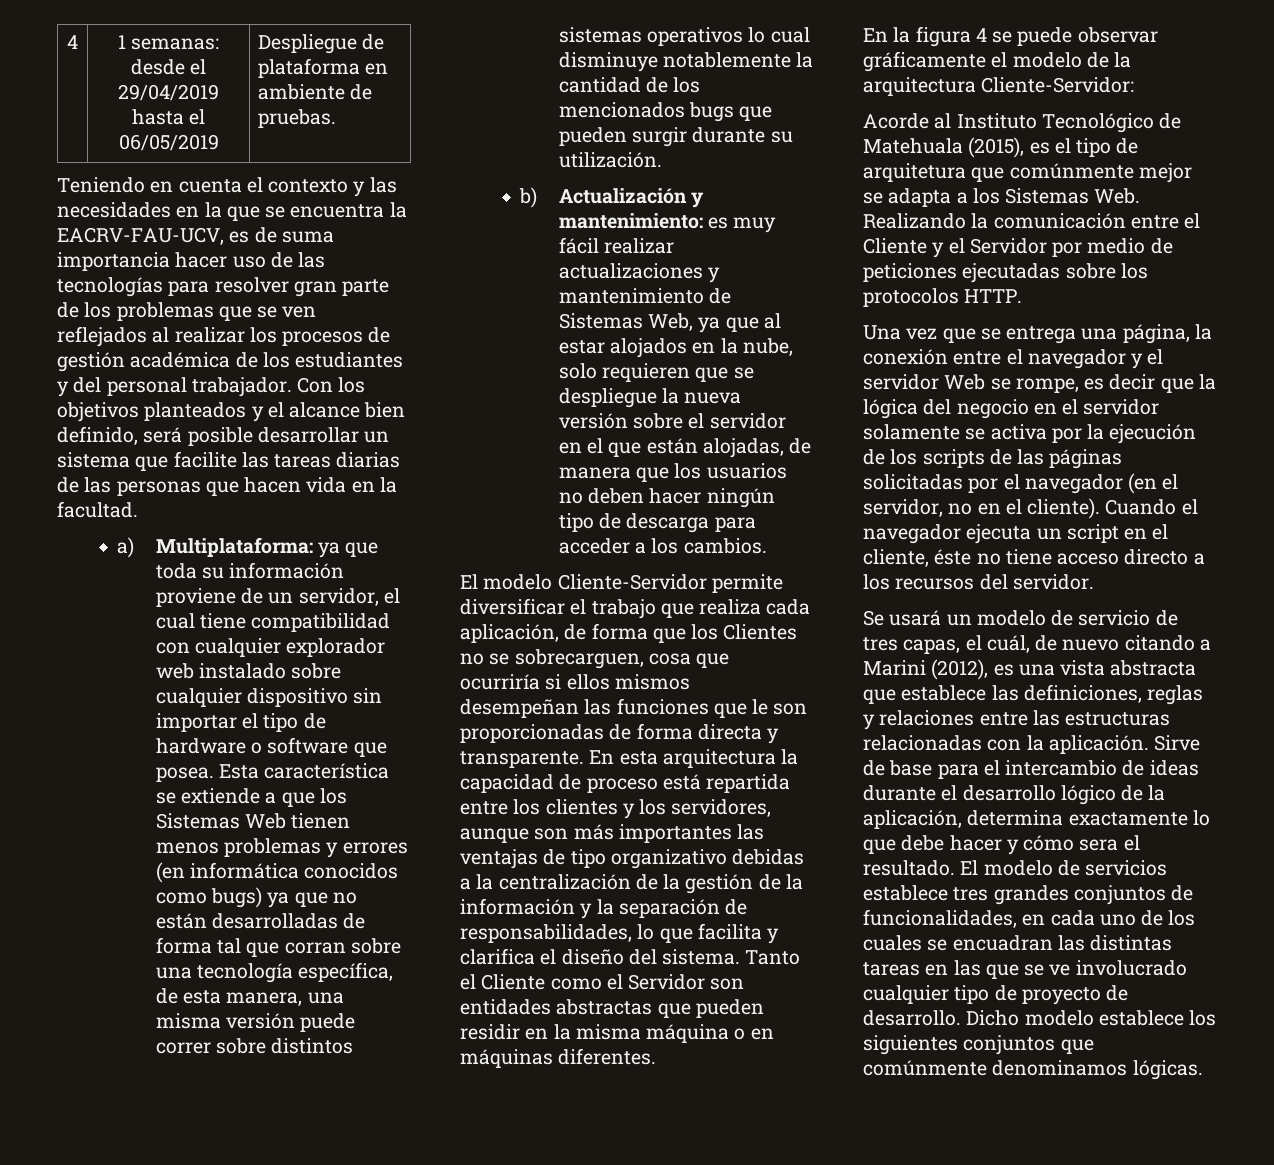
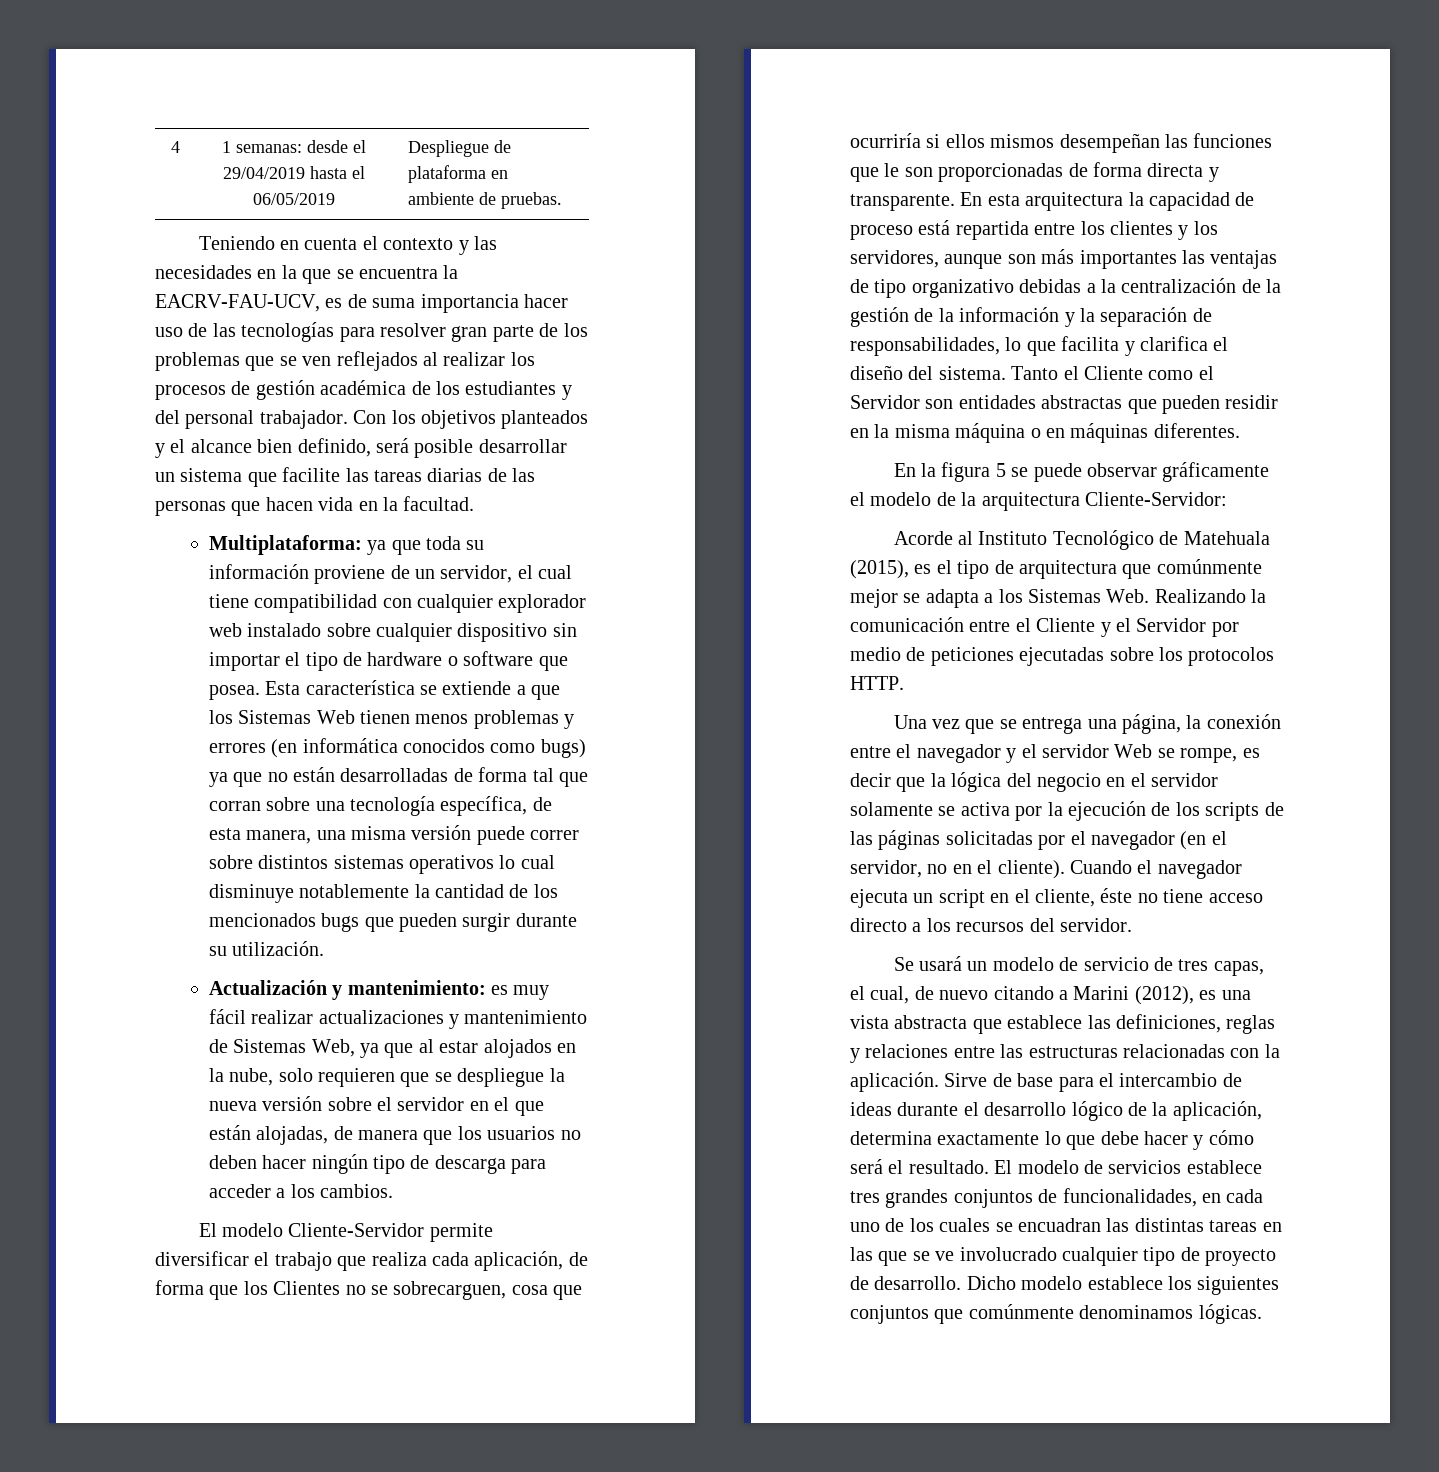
- a) Multiplataforma: ya que toda su información proviene de un servidor, el cual tiene compatibilidad con cualquier explorador web instalado sobre cualquier dispositivo sin importar el tipo de hardware o software que posea.
+ Multiplataforma: ya que toda su información proviene de un servidor, el cual tiene compatibilidad con cualquier explorador web instalado sobre cualquier dispositivo sin importar el tipo de hardware o software que posea.
- b) Actualización y mantenimiento: es muy fácil realizar actualizaciones y mantenimiento de Sistemas Web, ya que al estar alojados en la nube, solo requieren que se despliegue la nueva versión sobre el servidor en el que están alojadas, de manera que los usuarios no deben hacer ningún tipo de descarga para acceder a los cambios.
+ Actualización y mantenimiento: es muy fácil realizar actualizaciones y mantenimiento de Sistemas Web, ya que al estar alojados en la nube, solo requieren que se despliegue la nueva versión sobre el servidor en el que están alojadas, de manera que los usuarios no deben hacer ningún tipo de descarga para acceder a los cambios.
- En la figura 4 se puede observar gráficamente el modelo de la arquitectura Cliente-Servidor:
+ En la figura 5 se puede observar gráficamente el modelo de la arquitectura Cliente-Servidor:
- Acorde al Instituto Tecnológico de Matehuala (2015), es el tipo de arquitetura que comúnmente mejor se adapta a los Sistemas Web. Realizando la comunicación entre el Cliente y el Servidor por medio de peticiones ejecutadas sobre los protocolos HTTP.
+ Acorde al Instituto Tecnológico de Matehuala (2015), es el tipo de arquitectura que comúnmente mejor se adapta a los Sistemas Web. Realizando la comunicación entre el Cliente y el Servidor por medio de peticiones ejecutadas sobre los protocolos HTTP.
- Se usará un modelo de servicio de tres capas, el cuál, de nuevo citando a Marini (2012), es una vista abstracta que establece las definiciones, reglas y relaciones entre las estructuras relacionadas con la aplicación.
+ Se usará un modelo de servicio de tres capas, el cual, de nuevo citando a Marini (2012), es una vista abstracta que establece las definiciones, reglas y relaciones entre las estructuras relacionadas con la aplicación.
- Sirve de base para el intercambio de ideas durante el desarrollo lógico de la aplicación, determina exactamente lo que debe hacer y cómo sera el resultado.
+ Sirve de base para el intercambio de ideas durante el desarrollo lógico de la aplicación, determina exactamente lo que debe hacer y cómo será el resultado.

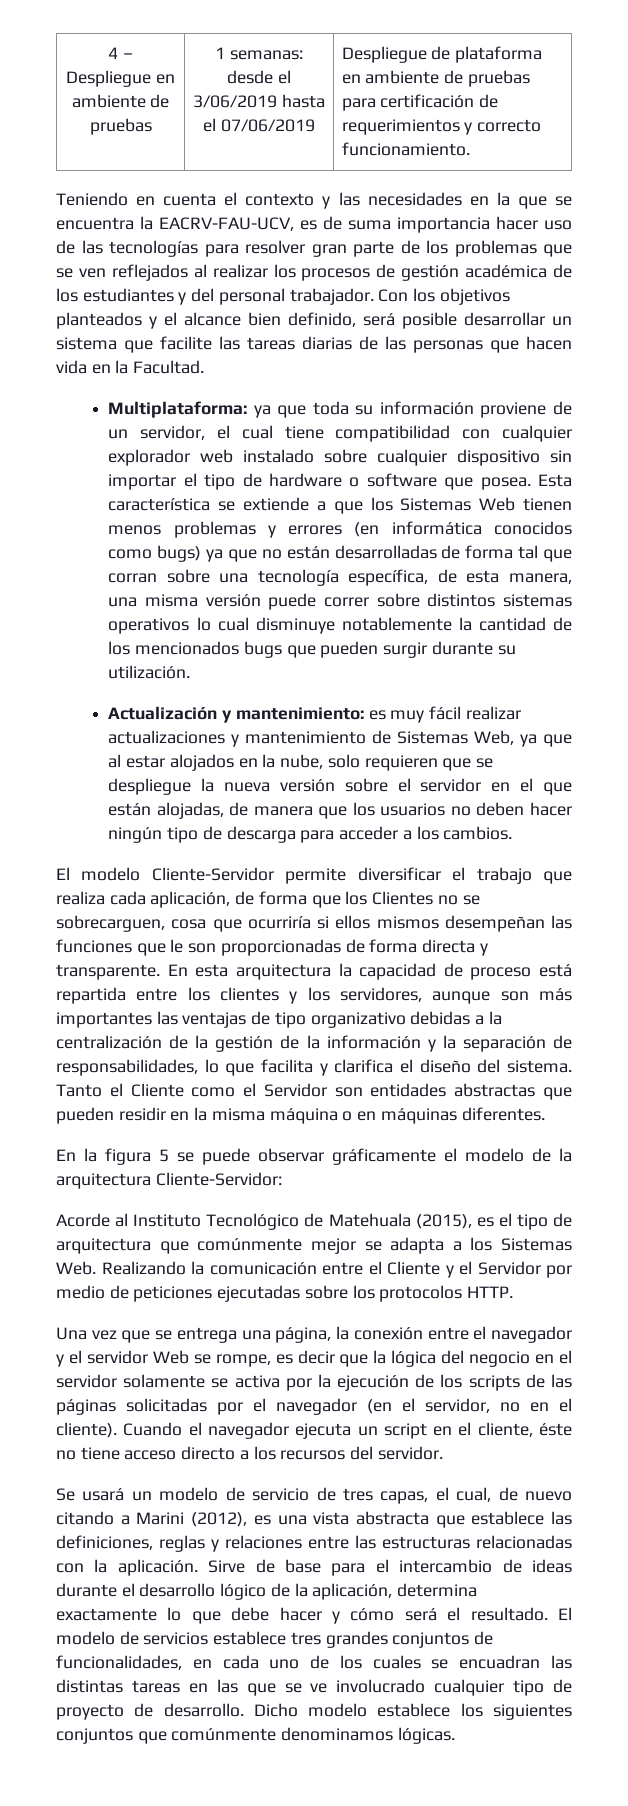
- 4 | 1 semanas: desde el 29/04/2019 hasta el 06/05/2019 | Despliegue de plataforma en ambiente de pruebas.
+ 4 – Despliegue en ambiente de pruebas | 1 semanas: desde el 3/06/2019 hasta el 07/06/2019 | Despliegue de plataforma en ambiente de pruebas para certificación de requerimientos y correcto funcionamiento.
- Con los objetivos planteados y el alcance bien definido, será posible desarrollar un sistema que facilite las tareas diarias de las personas que hacen vida en la facultad.
+ Con los objetivos planteados y el alcance bien definido, será posible desarrollar un sistema que facilite las tareas diarias de las personas que hacen vida en la Facultad.

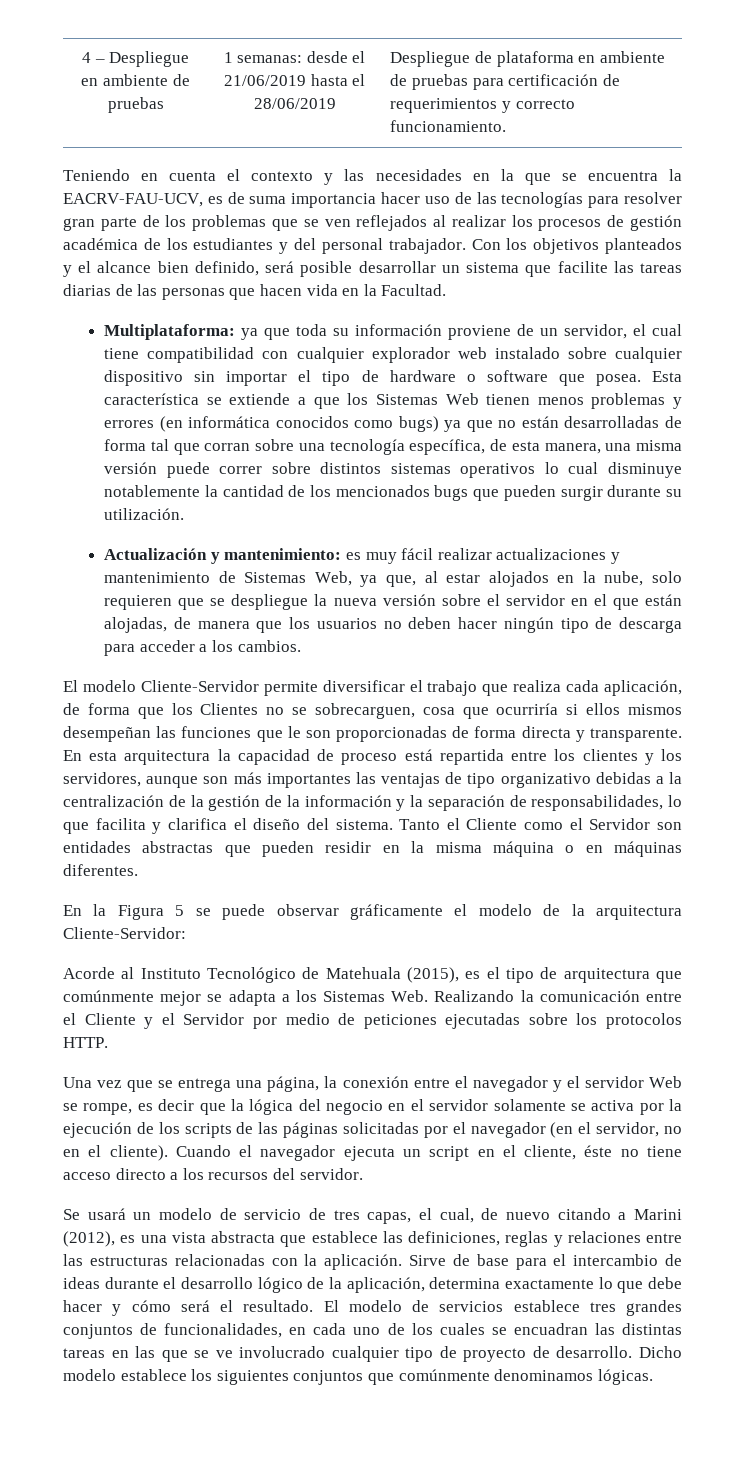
- 4 – Despliegue en ambiente de pruebas | 1 semanas: desde el 3/06/2019 hasta el 07/06/2019 | Despliegue de plataforma en ambiente de pruebas para certificación de requerimientos y correcto funcionamiento.
+ 4 – Despliegue en ambiente de pruebas | 1 semanas: desde el 21/06/2019 hasta el 28/06/2019 | Despliegue de plataforma en ambiente de pruebas para certificación de requerimientos y correcto funcionamiento.
- Actualización y mantenimiento: es muy fácil realizar actualizaciones y mantenimiento de Sistemas Web, ya que al estar alojados en la nube, solo requieren que se despliegue la nueva versión sobre el servidor en el que están alojadas, de manera que los usuarios no deben hacer ningún tipo de descarga para acceder a los cambios.
+ Actualización y mantenimiento: es muy fácil realizar actualizaciones y mantenimiento de Sistemas Web, ya que, al estar alojados en la nube, solo requieren que se despliegue la nueva versión sobre el servidor en el que están alojadas, de manera que los usuarios no deben hacer ningún tipo de descarga para acceder a los cambios.
- En la figura 5 se puede observar gráficamente el modelo de la arquitectura Cliente-Servidor:
+ En la Figura 5 se puede observar gráficamente el modelo de la arquitectura Cliente-Servidor:

